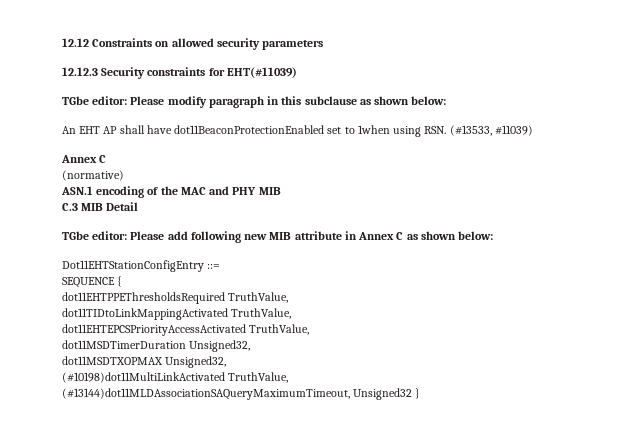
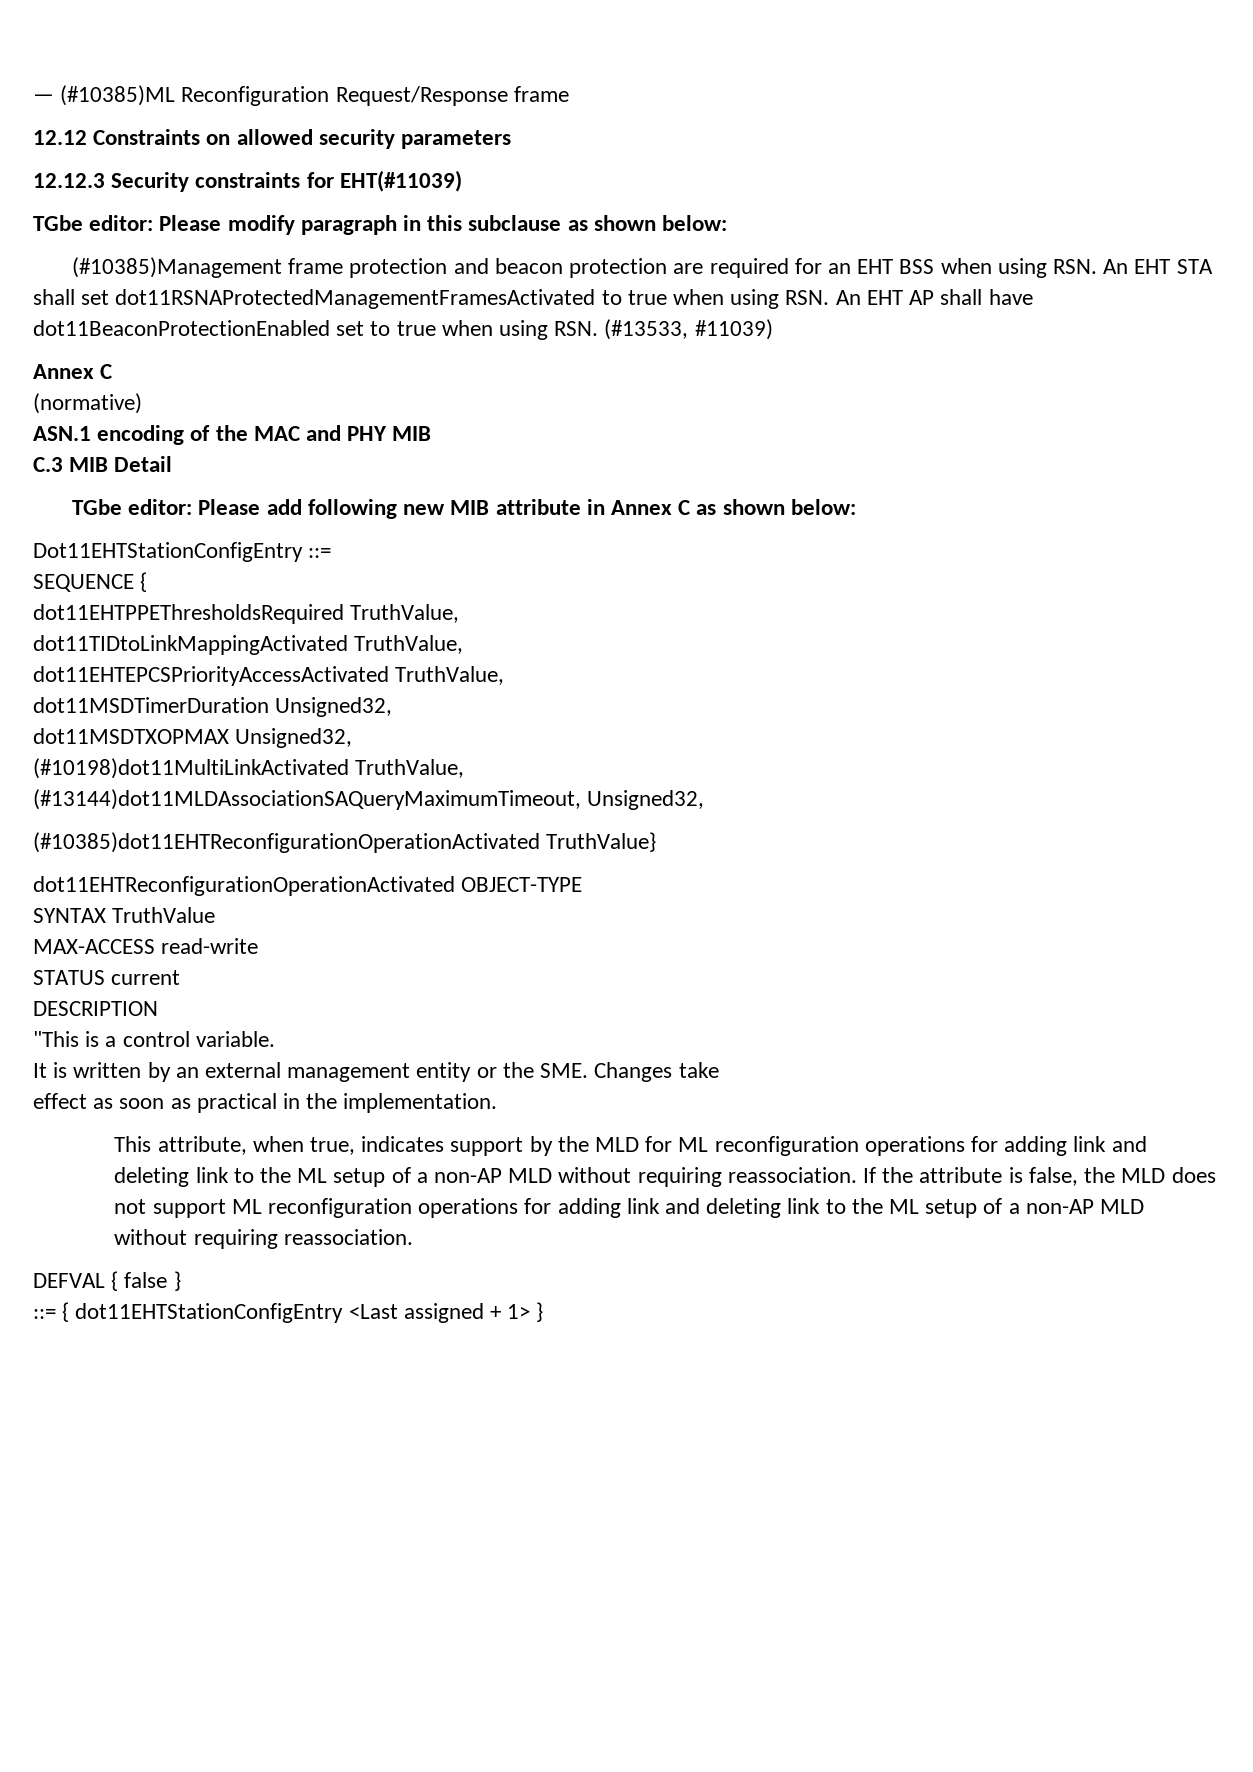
+ — (#10385)ML Reconfiguration Request/Response frame
- An EHT AP shall have dot11BeaconProtectionEnabled set to 1when using RSN. (#13533, #11039)
+ (#10385)Management frame protection and beacon protection are required for an EHT BSS when using RSN. An EHT STA shall set dot11RSNAProtectedManagementFramesActivated to true when using RSN. An EHT AP shall have dot11BeaconProtectionEnabled set to true when using RSN. (#13533, #11039)
- (#13144)dot11MLDAssociationSAQueryMaximumTimeout, Unsigned32 }
+ (#13144)dot11MLDAssociationSAQueryMaximumTimeout, Unsigned32,
+ (#10385)dot11EHTReconfigurationOperationActivated TruthValue}
+ dot11EHTReconfigurationOperationActivated OBJECT-TYPE
+ SYNTAX TruthValue
+ MAX-ACCESS read-write
+ STATUS current
+ DESCRIPTION
+ "This is a control variable.
+ It is written by an external management entity or the SME. Changes take
+ effect as soon as practical in the implementation.
+ This attribute, when true, indicates support by the MLD for ML reconfiguration operations for adding link and deleting link to the ML setup of a non-AP MLD without requiring reassociation. If the attribute is false, the MLD does not support ML reconfiguration operations for adding link and deleting link to the ML setup of a non-AP MLD without requiring reassociation.
+ DEFVAL { false }
+ ::= { dot11EHTStationConfigEntry <Last assigned + 1> }

